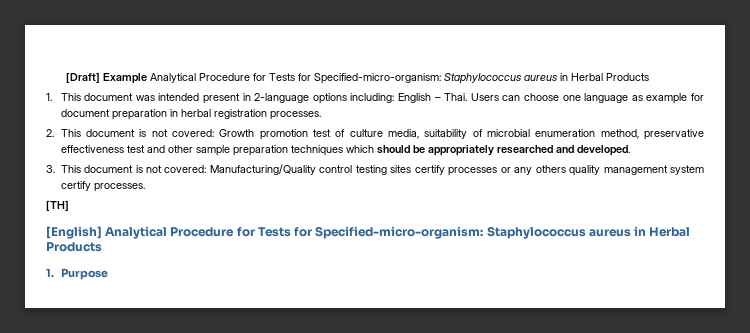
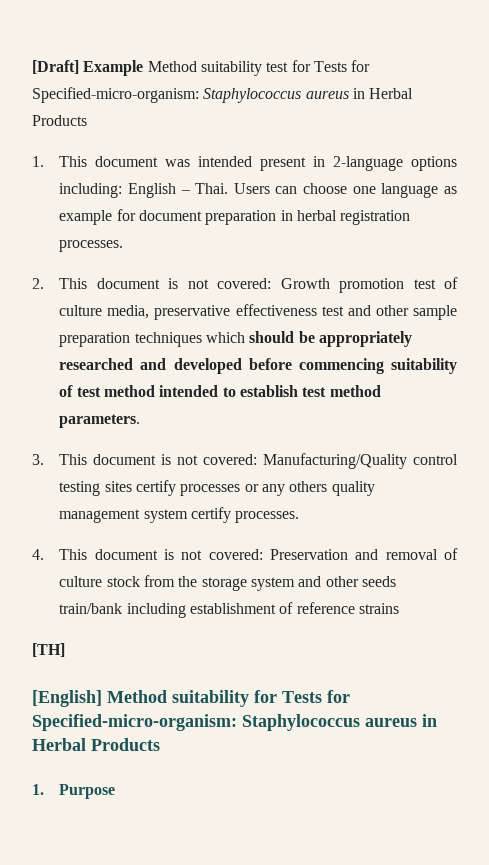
- [Draft] Example Analytical Procedure for Tests for Specified-micro-organism: Staphylococcus aureus in Herbal Products
+ [Draft] Example Method suitability test for Tests for Specified-micro-organism: Staphylococcus aureus in Herbal Products
- 2. This document is not covered: Growth promotion test of culture media, suitability of microbial enumeration method, preservative effectiveness test and other sample preparation techniques which should be appropriately researched and developed.
+ 2. This document is not covered: Growth promotion test of culture media, preservative effectiveness test and other sample preparation techniques which should be appropriately researched and developed before commencing suitability of test method intended to establish test method parameters.
+ 4. This document is not covered: Preservation and removal of culture stock from the storage system and other seeds train/bank including establishment of reference strains
- [English] Analytical Procedure for Tests for Specified-micro-organism: Staphylococcus aureus in Herbal Products
+ [English] Method suitability for Tests for Specified-micro-organism: Staphylococcus aureus in Herbal Products

